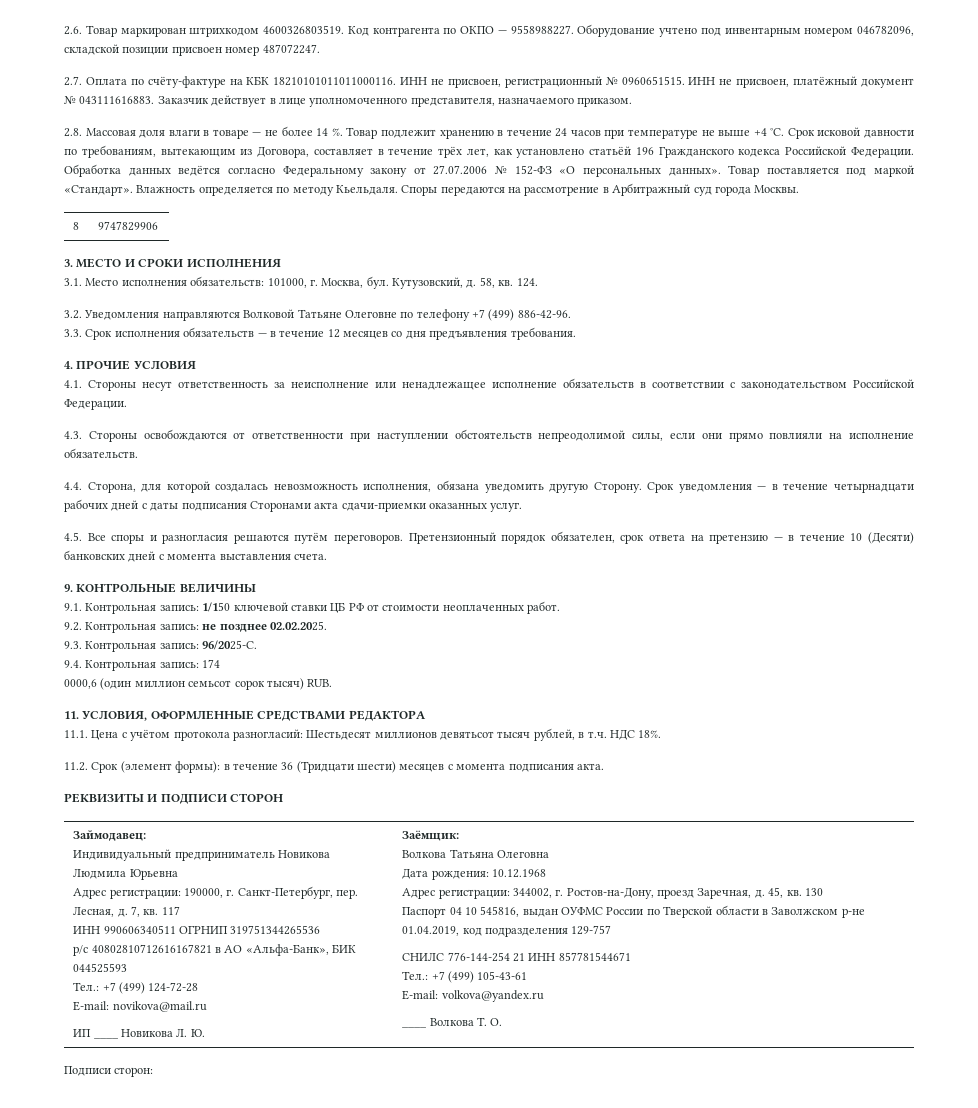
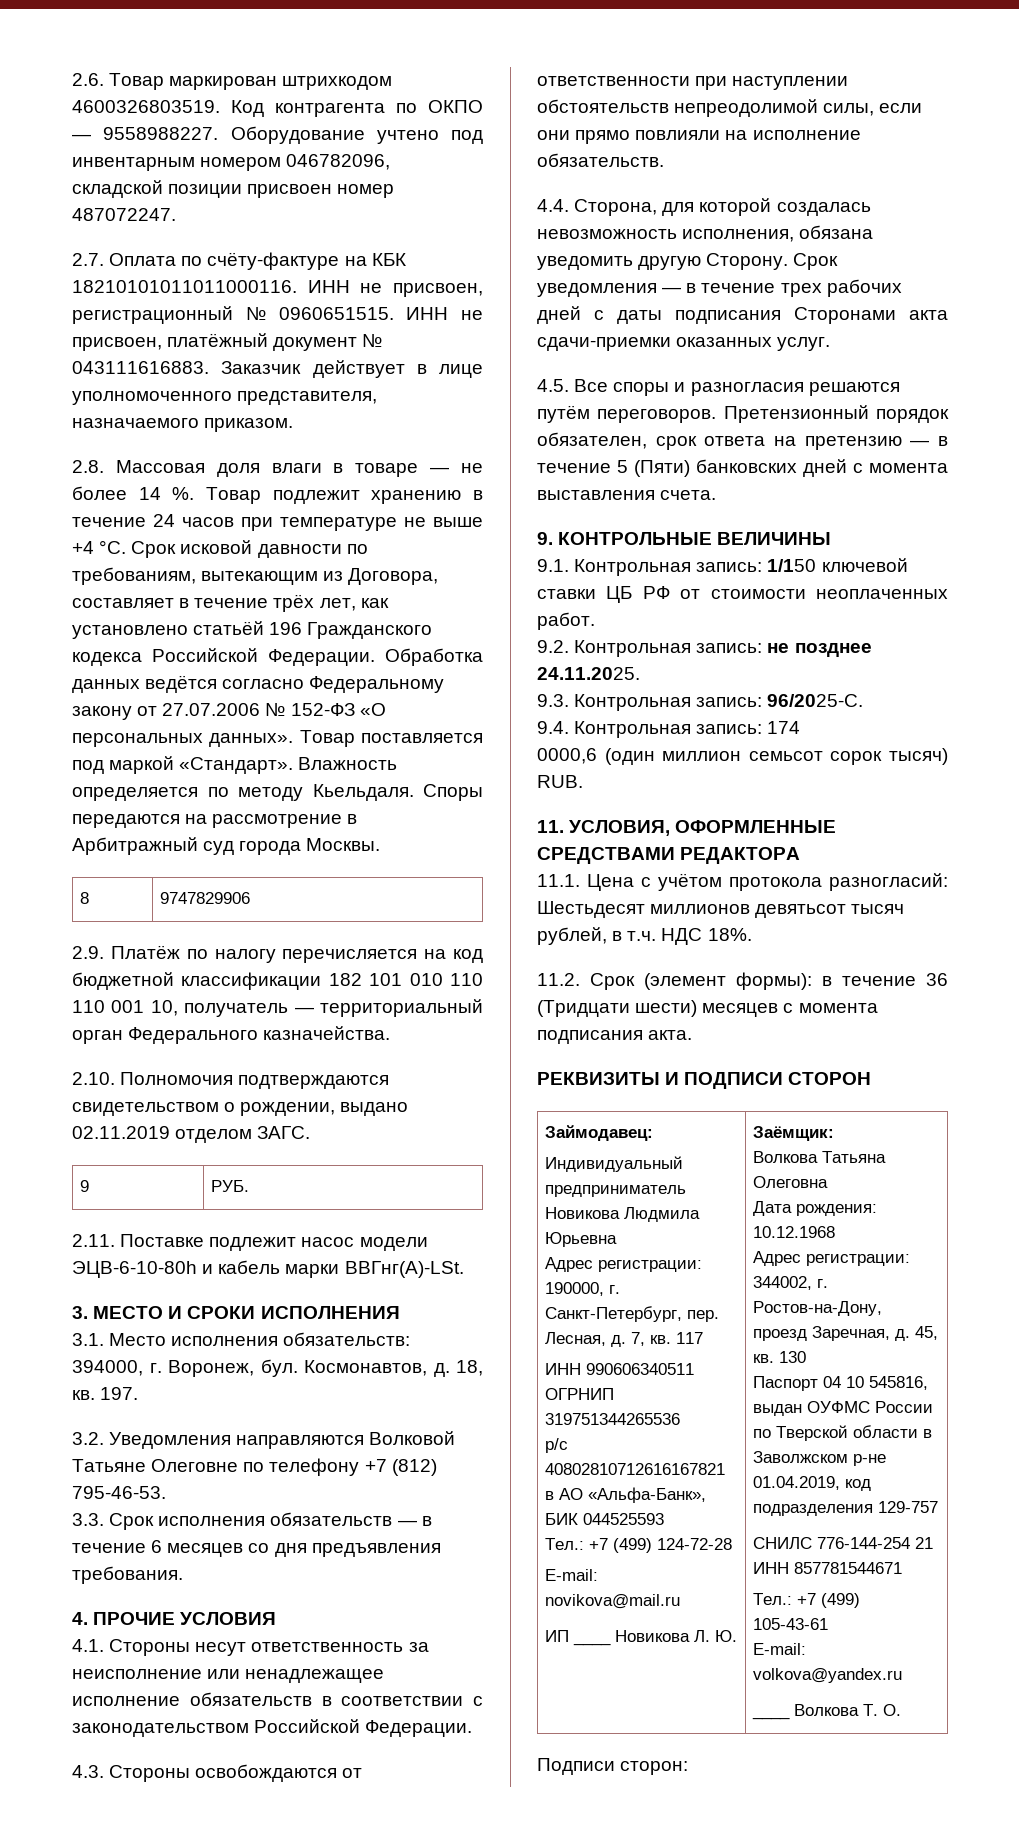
+ 2.9. Платёж по налогу перечисляется на код бюджетной классификации 182 101 010 110 110 001 10, получатель — территориальный орган Федерального казначейства.
+ 2.10. Полномочия подтверждаются свидетельством о рождении, выдано 02.11.2019 отделом ЗАГС.
+ 9 | РУБ.
+ 2.11. Поставке подлежит насос модели ЭЦВ-6-10-80h и кабель марки ВВГнг(А)-LSt.
- 3.1. Место исполнения обязательств: 101000, г. Москва, бул. Кутузовский, д. 58, кв. 124.
+ 3.1. Место исполнения обязательств: 394000, г. Воронеж, бул. Космонавтов, д. 18, кв. 197.
- 3.2. Уведомления направляются Волковой Татьяне Олеговне по телефону +7 (499) 886-42-96.
+ 3.2. Уведомления направляются Волковой Татьяне Олеговне по телефону +7 (812) 795-46-53.
- 3.3. Срок исполнения обязательств — в течение 12 месяцев со дня предъявления требования.
+ 3.3. Срок исполнения обязательств — в течение 6 месяцев со дня предъявления требования.
- Срок уведомления — в течение четырнадцати рабочих дней с даты подписания Сторонами акта сдачи-приемки оказанных услуг.
+ Срок уведомления — в течение трех рабочих дней с даты подписания Сторонами акта сдачи-приемки оказанных услуг.
- Претензионный порядок обязателен, срок ответа на претензию — в течение 10 (Десяти) банковских дней с момента выставления счета.
+ Претензионный порядок обязателен, срок ответа на претензию — в течение 5 (Пяти) банковских дней с момента выставления счета.
- 9.2. Контрольная запись: не позднее 02.02.2025.
+ 9.2. Контрольная запись: не позднее 24.11.2025.

